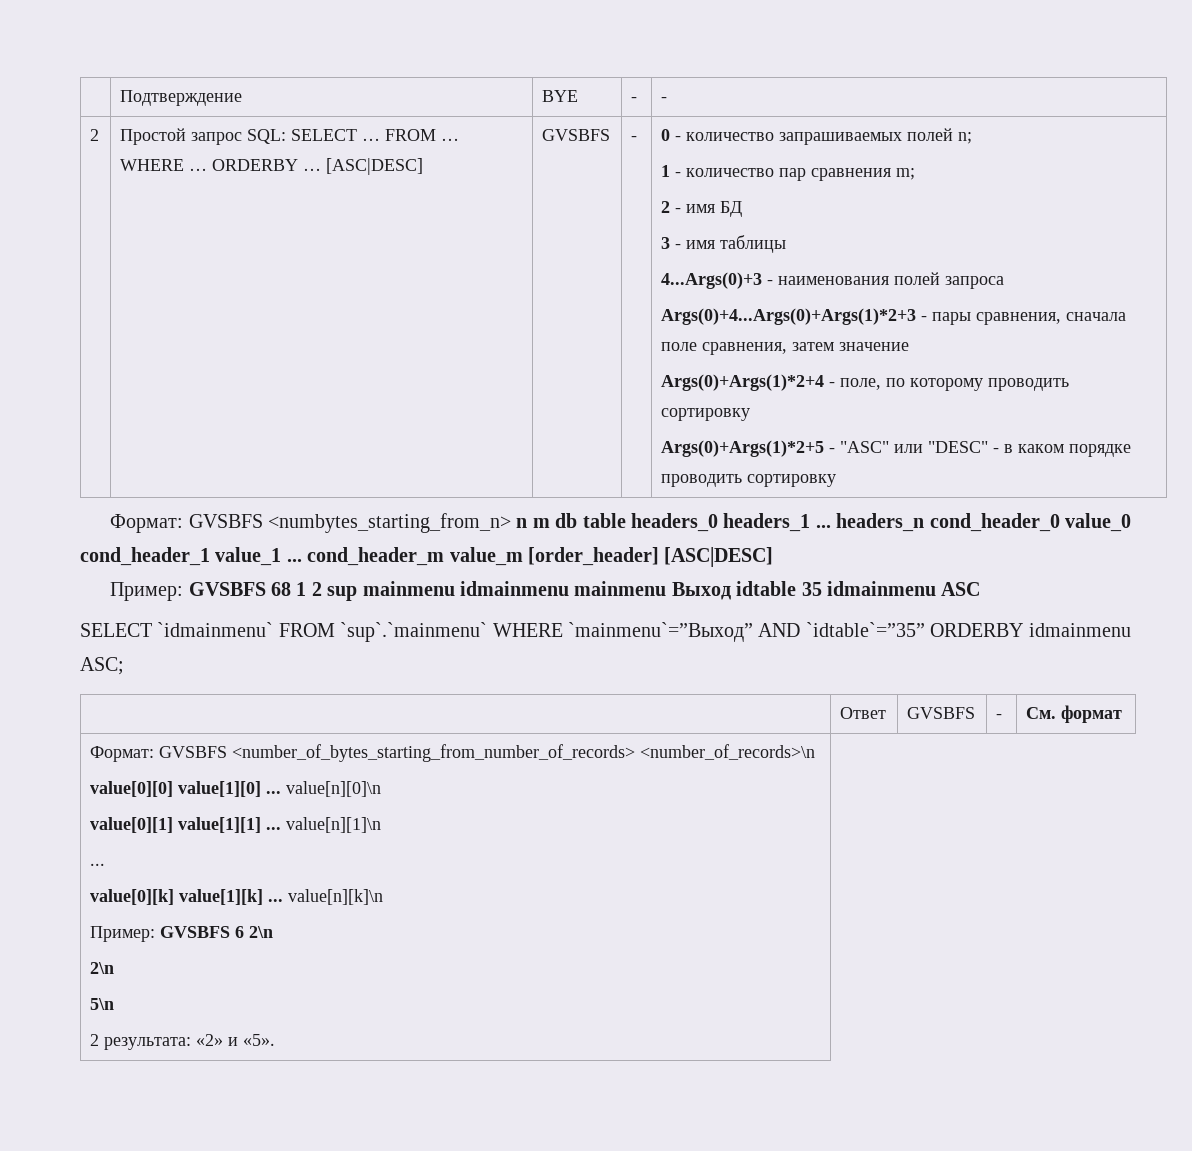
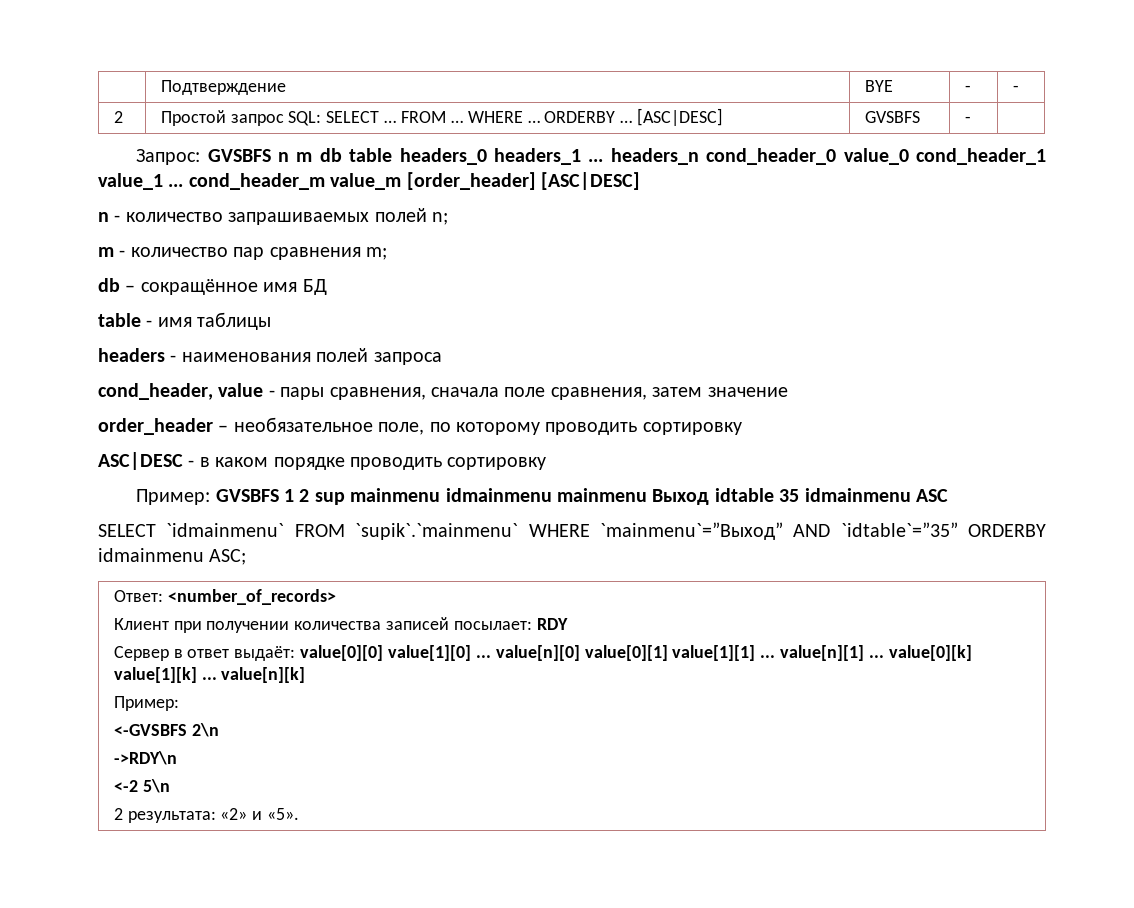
- 0 - количество запрашиваемых полей n;
- 1 - количество пар сравнения m;
- 2 - имя БД
- 3 - имя таблицы
- 4...Args(0)+3 - наименования полей запроса
- Args(0)+4...Args(0)+Args(1)*2+3 - пары сравнения, сначала поле сравнения, затем значение
- Args(0)+Args(1)*2+4 - поле, по которому проводить сортировку
- Args(0)+Args(1)*2+5 - "ASC" или "DESC" - в каком порядке проводить сортировку
- Формат: GVSBFS <numbytes_starting_from_n> n m db table headers_0 headers_1 ... headers_n cond_header_0 value_0 cond_header_1 value_1 ... cond_header_m value_m [order_header] [ASC|DESC]
+ Запрос: GVSBFS n m db table headers_0 headers_1 ... headers_n cond_header_0 value_0 cond_header_1 value_1 ... cond_header_m value_m [order_header] [ASC|DESC]
- Пример: GVSBFS 68 1 2 sup mainmenu idmainmenu mainmenu Выход idtable 35 idmainmenu ASC
+ n - количество запрашиваемых полей n;
+ m - количество пар сравнения m;
+ db – сокращённое имя БД
+ table - имя таблицы
+ headers - наименования полей запроса
+ cond_header, value - пары сравнения, сначала поле сравнения, затем значение
+ order_header – необязательное поле, по которому проводить сортировку
+ ASC|DESC - в каком порядке проводить сортировку
+ Пример: GVSBFS 1 2 sup mainmenu idmainmenu mainmenu Выход idtable 35 idmainmenu ASC
- SELECT `idmainmenu` FROM `sup`.`mainmenu` WHERE `mainmenu`=”Выход” AND `idtable`=”35” ORDERBY idmainmenu ASC;
+ SELECT `idmainmenu` FROM `supik`.`mainmenu` WHERE `mainmenu`=”Выход” AND `idtable`=”35” ORDERBY idmainmenu ASC;
- | Ответ | GVSBFS | - | См. формат
- Формат: GVSBFS <number_of_bytes_starting_from_number_of_records> <number_of_records>\n
- value[0][0] value[1][0] ... value[n][0]\n
- value[0][1] value[1][1] ... value[n][1]\n
- ...
- value[0][k] value[1][k] ... value[n][k]\n
- Пример: GVSBFS 6 2\n
- 2\n
- 5\n
+ Ответ: <number_of_records>
+ Клиент при получении количества записей посылает: RDY
+ Сервер в ответ выдаёт: value[0][0] value[1][0] ... value[n][0] value[0][1] value[1][1] ... value[n][1] ... value[0][k] value[1][k] ... value[n][k]
+ Пример:
+ <-GVSBFS 2\n
+ ->RDY\n
+ <-2 5\n

